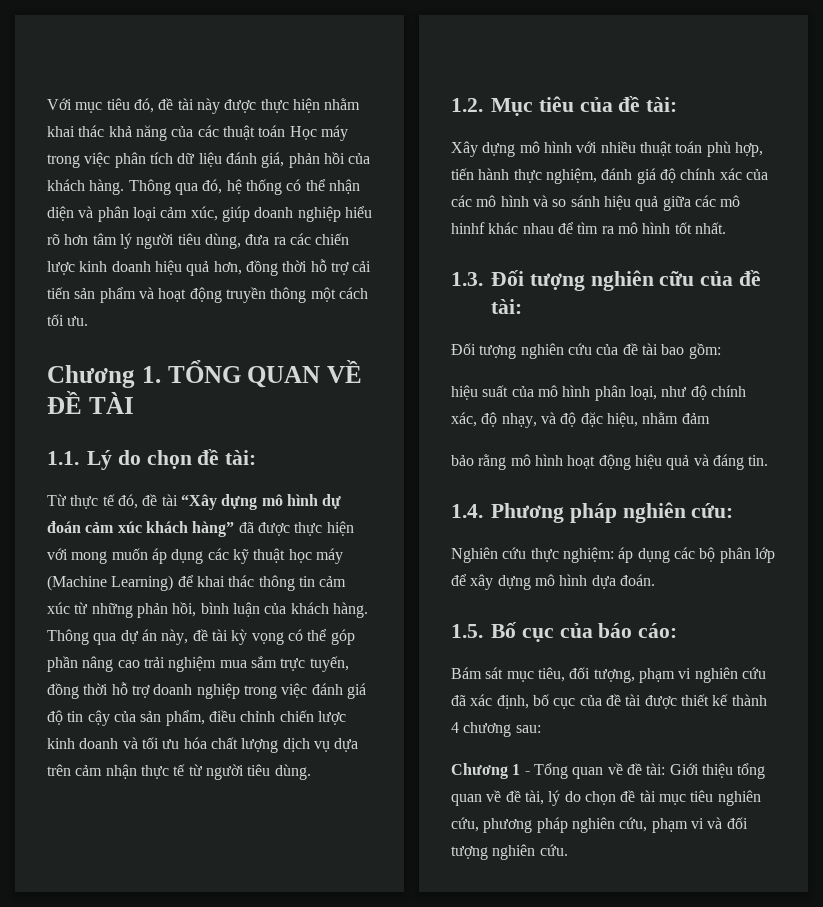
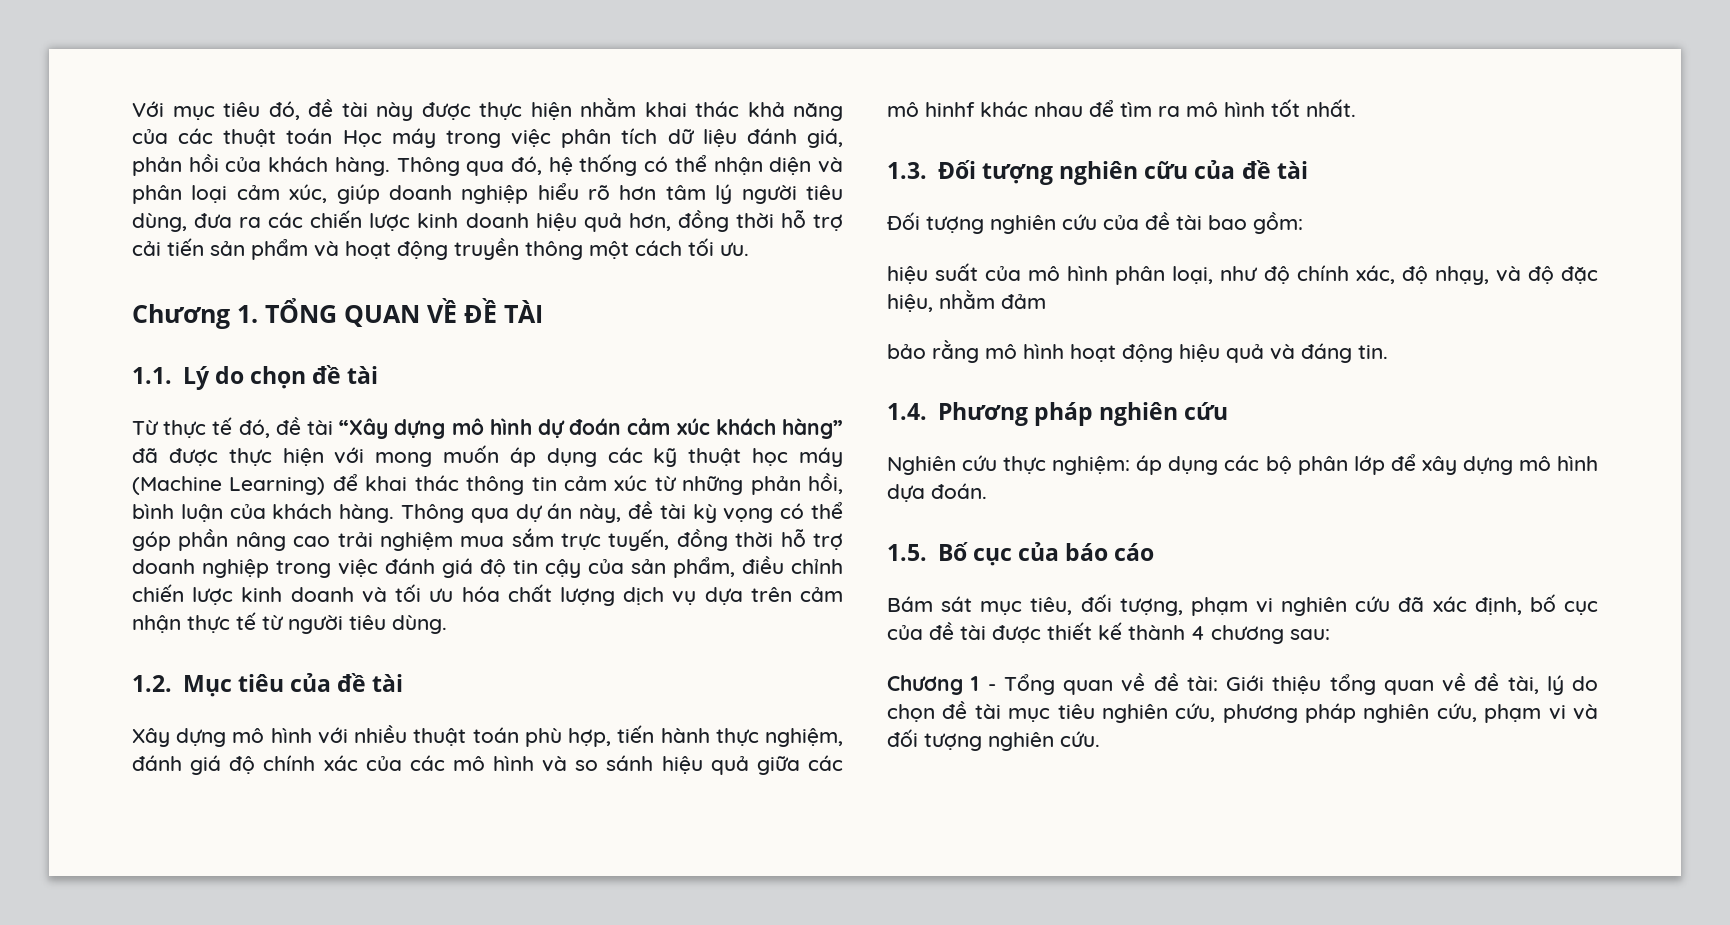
- 1.1. Lý do chọn đề tài:
+ 1.1. Lý do chọn đề tài
- 1.2. Mục tiêu của đề tài:
+ 1.2. Mục tiêu của đề tài
- 1.3. Đối tượng nghiên cữu của đề tài:
+ 1.3. Đối tượng nghiên cữu của đề tài
- 1.4. Phương pháp nghiên cứu:
+ 1.4. Phương pháp nghiên cứu
- 1.5. Bố cục của báo cáo:
+ 1.5. Bố cục của báo cáo

